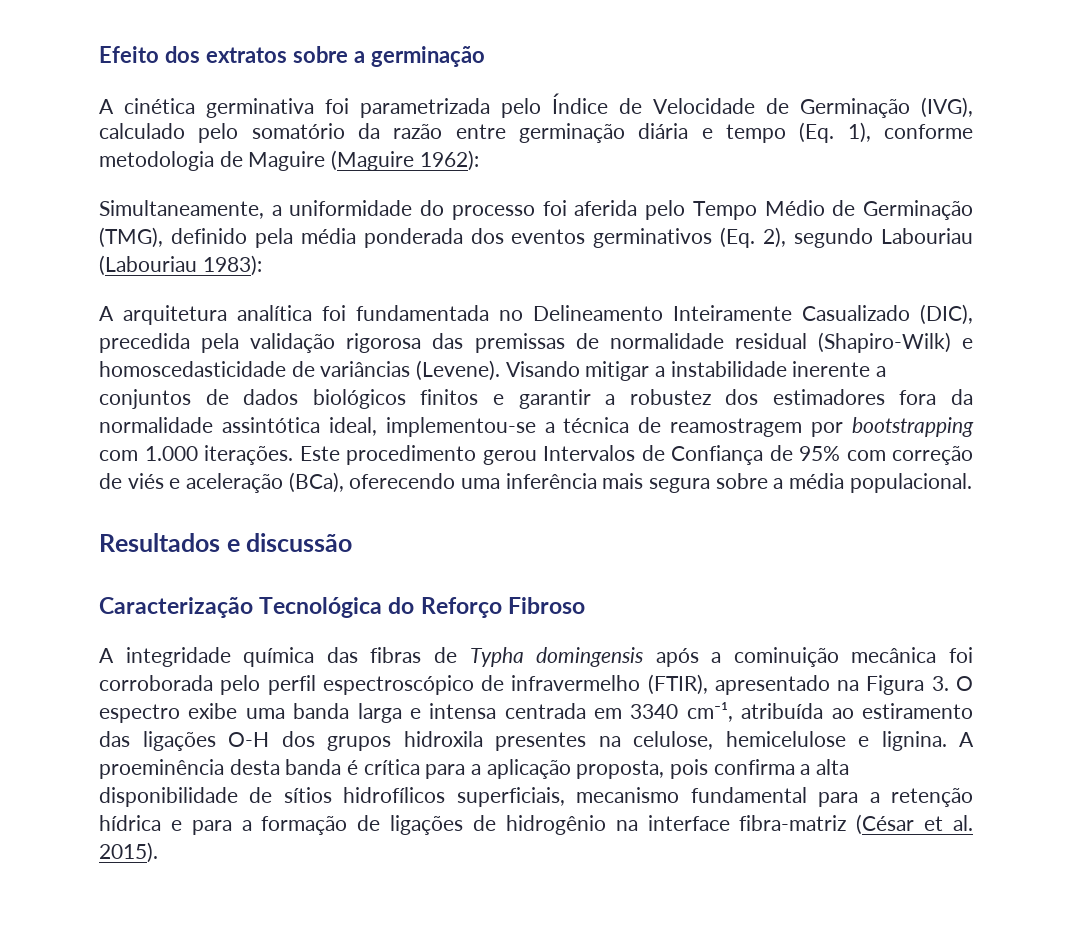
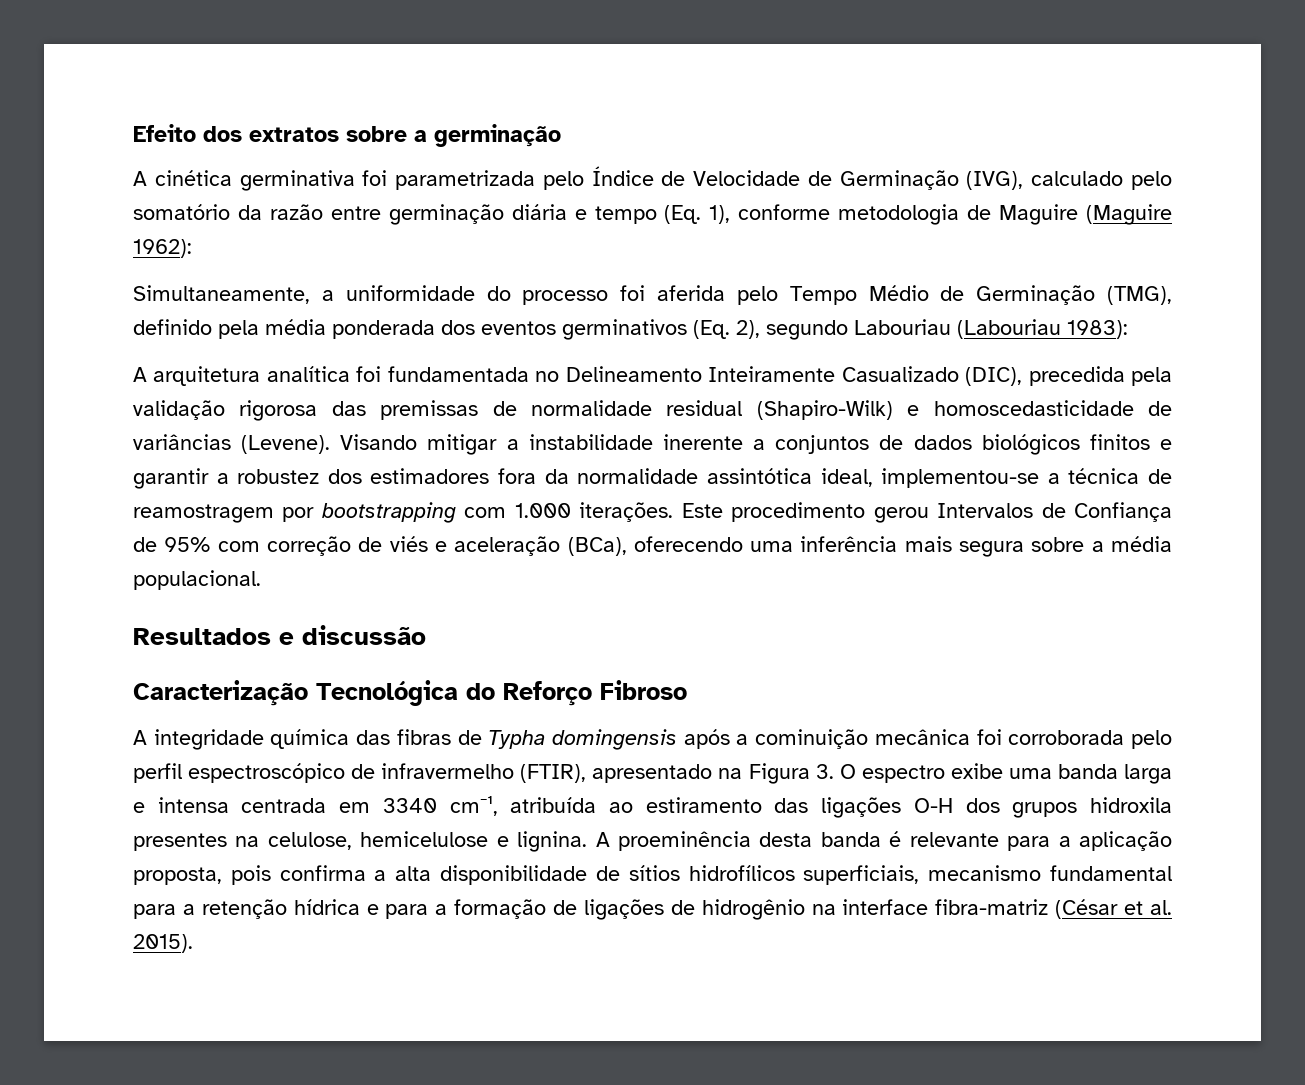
- A proeminência desta banda é crítica para a aplicação proposta, pois confirma a alta disponibilidade de sítios hidrofílicos superficiais, mecanismo fundamental para a retenção hídrica e para a formação de ligações de hidrogênio na interface fibra-matriz (César et al. 2015).
+ A proeminência desta banda é relevante para a aplicação proposta, pois confirma a alta disponibilidade de sítios hidrofílicos superficiais, mecanismo fundamental para a retenção hídrica e para a formação de ligações de hidrogênio na interface fibra-matriz (César et al. 2015).

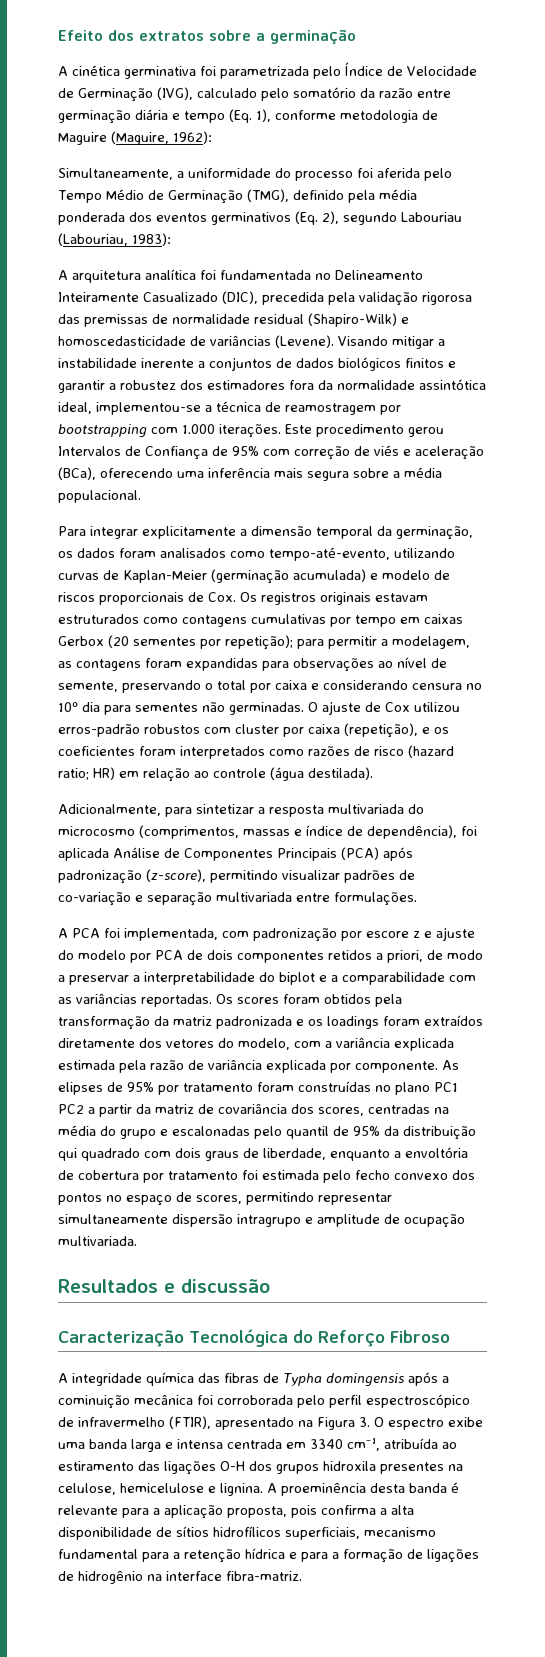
- A cinética germinativa foi parametrizada pelo Índice de Velocidade de Germinação (IVG), calculado pelo somatório da razão entre germinação diária e tempo (Eq. 1), conforme metodologia de Maguire (Maguire 1962):
+ A cinética germinativa foi parametrizada pelo Índice de Velocidade de Germinação (IVG), calculado pelo somatório da razão entre germinação diária e tempo (Eq. 1), conforme metodologia de Maguire (Maguire, 1962):
- Simultaneamente, a uniformidade do processo foi aferida pelo Tempo Médio de Germinação (TMG), definido pela média ponderada dos eventos germinativos (Eq. 2), segundo Labouriau (Labouriau 1983):
+ Simultaneamente, a uniformidade do processo foi aferida pelo Tempo Médio de Germinação (TMG), definido pela média ponderada dos eventos germinativos (Eq. 2), segundo Labouriau (Labouriau, 1983):
+ Para integrar explicitamente a dimensão temporal da germinação, os dados foram analisados como tempo-até-evento, utilizando curvas de Kaplan-Meier (germinação acumulada) e modelo de riscos proporcionais de Cox. Os registros originais estavam estruturados como contagens cumulativas por tempo em caixas Gerbox (20 sementes por repetição); para permitir a modelagem, as contagens foram expandidas para observações ao nível de semente, preservando o total por caixa e considerando censura no 10º dia para sementes não germinadas. O ajuste de Cox utilizou erros-padrão robustos com cluster por caixa (repetição), e os coeficientes foram interpretados como razões de risco (hazard ratio; HR) em relação ao controle (água destilada).
+ Adicionalmente, para sintetizar a resposta multivariada do microcosmo (comprimentos, massas e índice de dependência), foi aplicada Análise de Componentes Principais (PCA) após padronização (z-score), permitindo visualizar padrões de co-variação e separação multivariada entre formulações.
+ A PCA foi implementada, com padronização por escore z e ajuste do modelo por PCA de dois componentes retidos a priori, de modo a preservar a interpretabilidade do biplot e a comparabilidade com as variâncias reportadas. Os scores foram obtidos pela transformação da matriz padronizada e os loadings foram extraídos diretamente dos vetores do modelo, com a variância explicada estimada pela razão de variância explicada por componente. As elipses de 95% por tratamento foram construídas no plano PC1 PC2 a partir da matriz de covariância dos scores, centradas na média do grupo e escalonadas pelo quantil de 95% da distribuição qui quadrado com dois graus de liberdade, enquanto a envoltória de cobertura por tratamento foi estimada pelo fecho convexo dos pontos no espaço de scores, permitindo representar simultaneamente dispersão intragrupo e amplitude de ocupação multivariada.
- A proeminência desta banda é relevante para a aplicação proposta, pois confirma a alta disponibilidade de sítios hidrofílicos superficiais, mecanismo fundamental para a retenção hídrica e para a formação de ligações de hidrogênio na interface fibra-matriz (César et al. 2015).
+ A proeminência desta banda é relevante para a aplicação proposta, pois confirma a alta disponibilidade de sítios hidrofílicos superficiais, mecanismo fundamental para a retenção hídrica e para a formação de ligações de hidrogênio na interface fibra-matriz.

